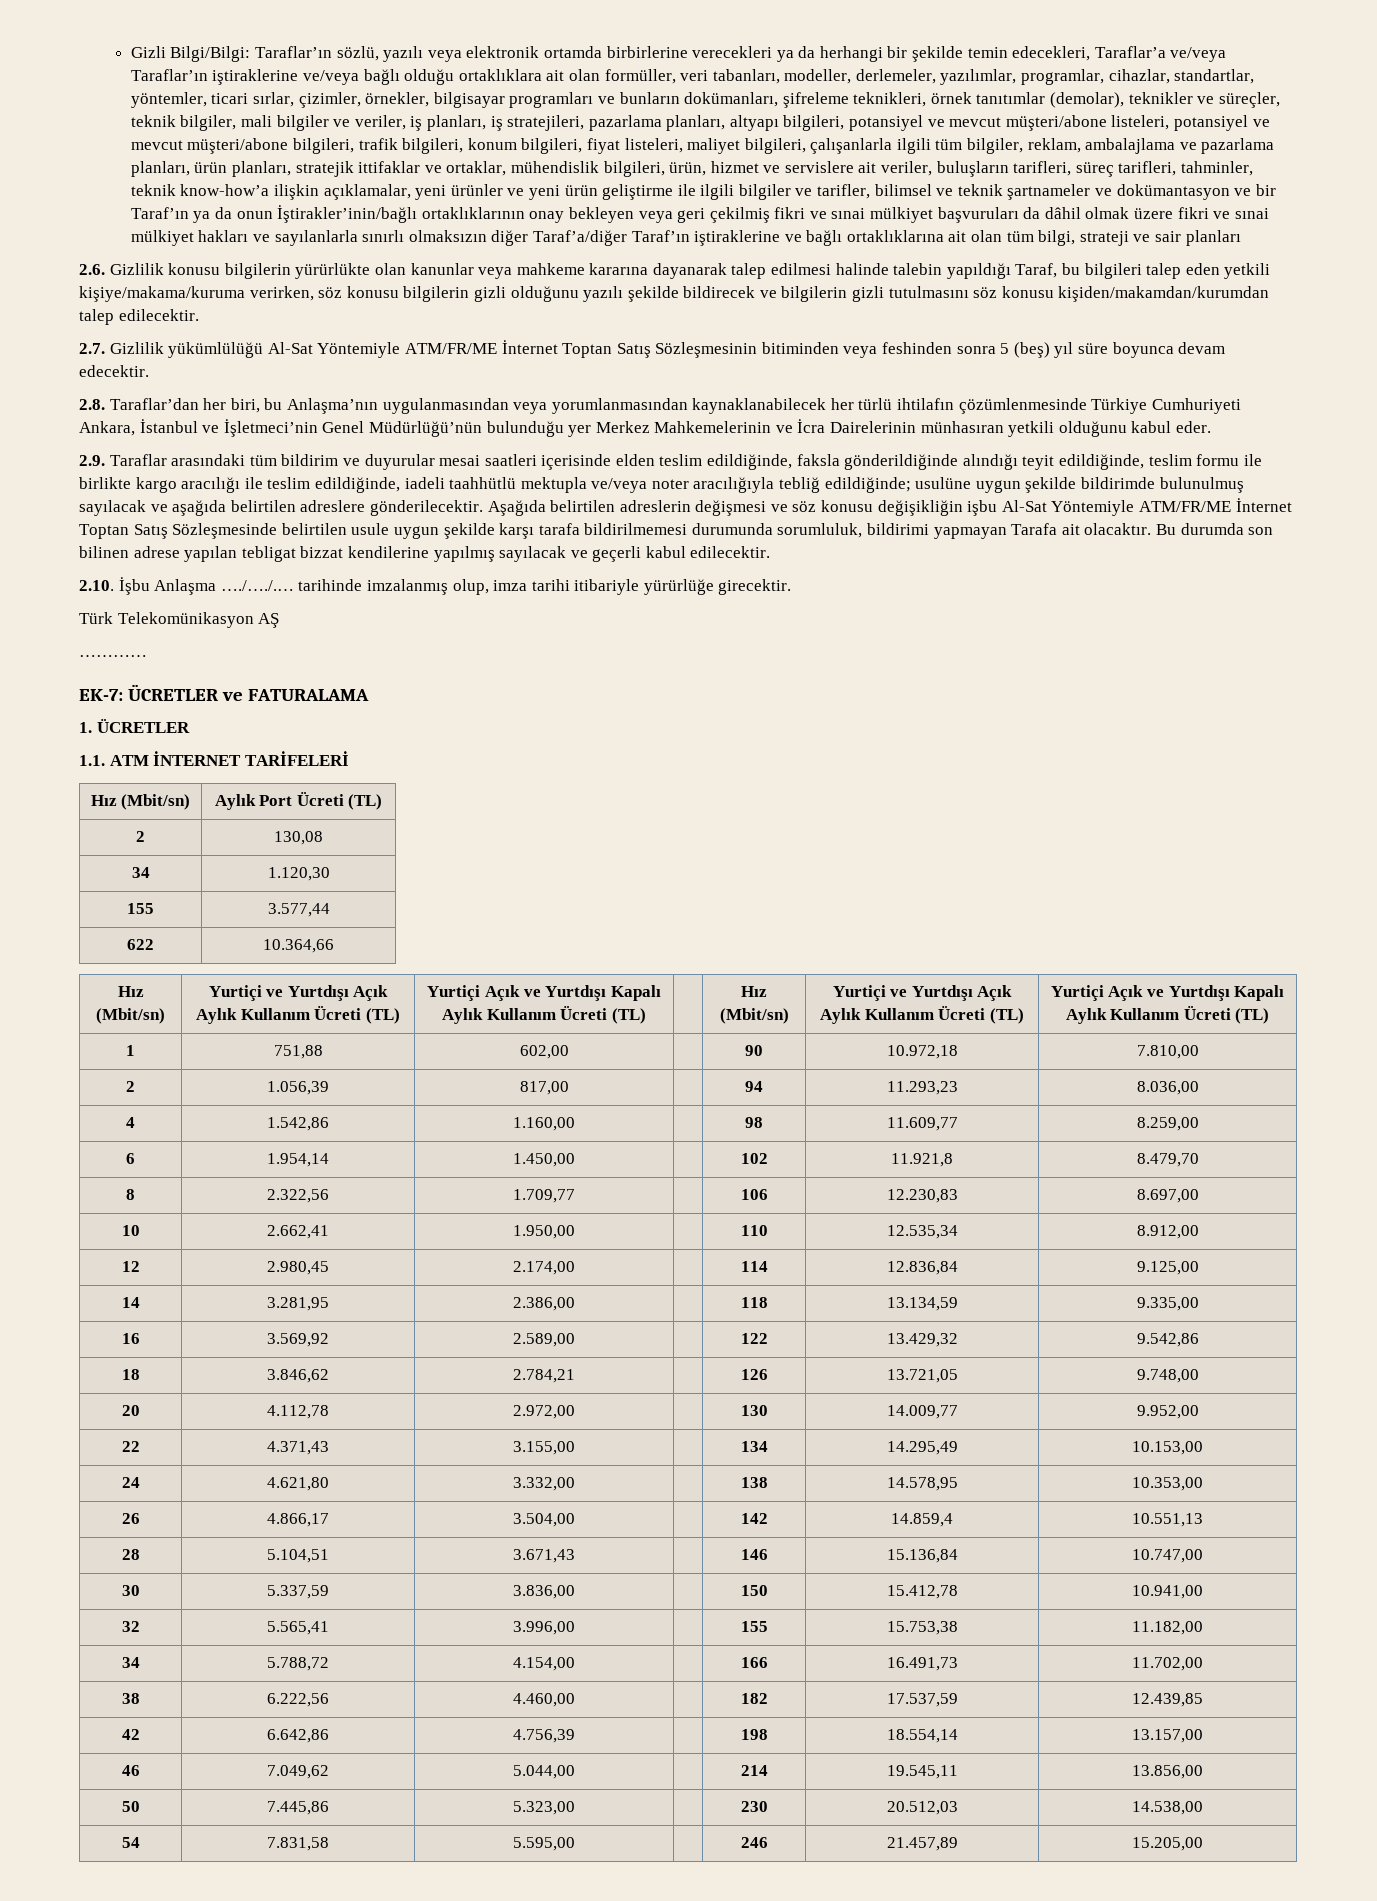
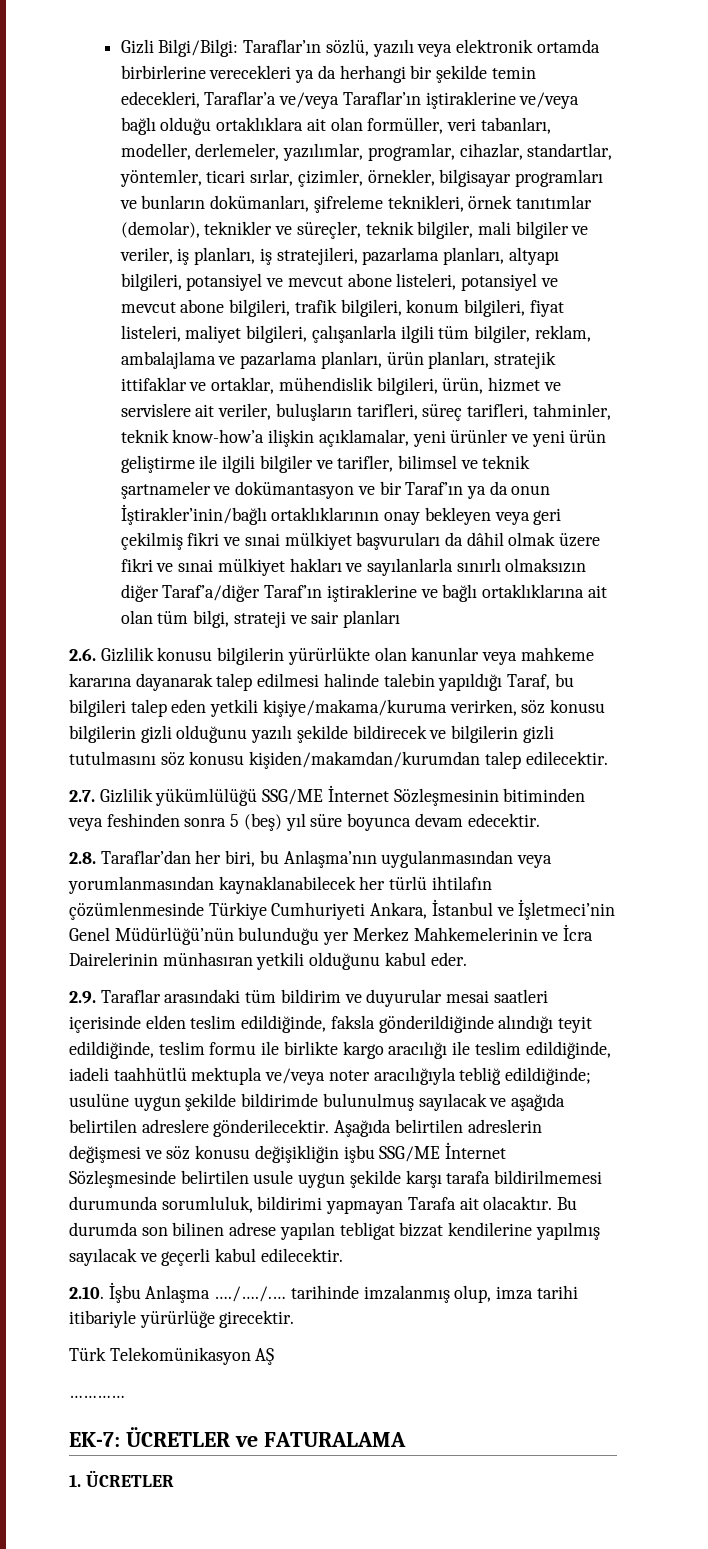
- Taraflar’ın sözlü, yazılı veya elektronik ortamda birbirlerine verecekleri ya da herhangi bir şekilde temin edecekleri, Taraflar’a ve/veya Taraflar’ın iştiraklerine ve/veya bağlı olduğu ortaklıklara ait olan formüller, veri tabanları, modeller, derlemeler, yazılımlar, programlar, cihazlar, standartlar, yöntemler, ticari sırlar, çizimler, örnekler, bilgisayar programları ve bunların dokümanları, şifreleme teknikleri, örnek tanıtımlar (demolar), teknikler ve süreçler, teknik bilgiler, mali bilgiler ve veriler, iş planları, iş stratejileri, pazarlama planları, altyapı bilgileri, potansiyel ve mevcut müşteri/abone listeleri, potansiyel ve mevcut müşteri/abone bilgileri, trafik bilgileri, konum bilgileri, fiyat listeleri, maliyet bilgileri, çalışanlarla ilgili tüm bilgiler, reklam, ambalajlama ve pazarlama planları, ürün planları, stratejik ittifaklar ve ortaklar, mühendislik bilgileri, ürün, hizmet ve servislere ait veriler, buluşların tarifleri, süreç tarifleri, tahminler, teknik know-how’a ilişkin açıklamalar, yeni ürünler ve yeni ürün geliştirme ile ilgili bilgiler ve tarifler, bilimsel ve teknik şartnameler ve dokümantasyon ve bir Taraf’ın ya da onun İştirakler’inin/bağlı ortaklıklarının onay bekleyen veya geri çekilmiş fikri ve sınai mülkiyet başvuruları da dâhil olmak üzere fikri ve sınai mülkiyet hakları ve sayılanlarla sınırlı olmaksızın diğer Taraf’a/diğer Taraf’ın iştiraklerine ve bağlı ortaklıklarına ait olan tüm bilgi, strateji ve sair planları
+ Taraflar’ın sözlü, yazılı veya elektronik ortamda birbirlerine verecekleri ya da herhangi bir şekilde temin edecekleri, Taraflar’a ve/veya Taraflar’ın iştiraklerine ve/veya bağlı olduğu ortaklıklara ait olan formüller, veri tabanları, modeller, derlemeler, yazılımlar, programlar, cihazlar, standartlar, yöntemler, ticari sırlar, çizimler, örnekler, bilgisayar programları ve bunların dokümanları, şifreleme teknikleri, örnek tanıtımlar (demolar), teknikler ve süreçler, teknik bilgiler, mali bilgiler ve veriler, iş planları, iş stratejileri, pazarlama planları, altyapı bilgileri, potansiyel ve mevcut abone listeleri, potansiyel ve mevcut abone bilgileri, trafik bilgileri, konum bilgileri, fiyat listeleri, maliyet bilgileri, çalışanlarla ilgili tüm bilgiler, reklam, ambalajlama ve pazarlama planları, ürün planları, stratejik ittifaklar ve ortaklar, mühendislik bilgileri, ürün, hizmet ve servislere ait veriler, buluşların tarifleri, süreç tarifleri, tahminler, teknik know-how’a ilişkin açıklamalar, yeni ürünler ve yeni ürün geliştirme ile ilgili bilgiler ve tarifler, bilimsel ve teknik şartnameler ve dokümantasyon ve bir Taraf’ın ya da onun İştirakler’inin/bağlı ortaklıklarının onay bekleyen veya geri çekilmiş fikri ve sınai mülkiyet başvuruları da dâhil olmak üzere fikri ve sınai mülkiyet hakları ve sayılanlarla sınırlı olmaksızın diğer Taraf’a/diğer Taraf’ın iştiraklerine ve bağlı ortaklıklarına ait olan tüm bilgi, strateji ve sair planları
- 2.7. Gizlilik yükümlülüğü Al-Sat Yöntemiyle ATM/FR/ME İnternet Toptan Satış Sözleşmesinin bitiminden veya feshinden sonra 5 (beş) yıl süre boyunca devam edecektir.
+ 2.7. Gizlilik yükümlülüğü SSG/ME İnternet Sözleşmesinin bitiminden veya feshinden sonra 5 (beş) yıl süre boyunca devam edecektir.
- Aşağıda belirtilen adreslerin değişmesi ve söz konusu değişikliğin işbu Al-Sat Yöntemiyle ATM/FR/ME İnternet Toptan Satış Sözleşmesinde belirtilen usule uygun şekilde karşı tarafa bildirilmemesi durumunda sorumluluk, bildirimi yapmayan Tarafa ait olacaktır.
+ Aşağıda belirtilen adreslerin değişmesi ve söz konusu değişikliğin işbu SSG/ME İnternet Sözleşmesinde belirtilen usule uygun şekilde karşı tarafa bildirilmemesi durumunda sorumluluk, bildirimi yapmayan Tarafa ait olacaktır.
- 1.1. ATM İNTERNET TARİFELERİ
- Hız (Mbit/sn) | Aylık Port Ücreti (TL)
- 2 | 130,08
- 34 | 1.120,30
- 155 | 3.577,44
- 622 | 10.364,66
- Hız (Mbit/sn) | Yurtiçi ve Yurtdışı Açık Aylık Kullanım Ücreti (TL) | Yurtiçi Açık ve Yurtdışı Kapalı Aylık Kullanım Ücreti (TL) | | Hız (Mbit/sn) | Yurtiçi ve Yurtdışı Açık Aylık Kullanım Ücreti (TL) | Yurtiçi Açık ve Yurtdışı Kapalı Aylık Kullanım Ücreti (TL)
- 1 | 751,88 | 602,00 | | 90 | 10.972,18 | 7.810,00
- 2 | 1.056,39 | 817,00 | | 94 | 11.293,23 | 8.036,00
- 4 | 1.542,86 | 1.160,00 | | 98 | 11.609,77 | 8.259,00
- 6 | 1.954,14 | 1.450,00 | | 102 | 11.921,8 | 8.479,70
- 8 | 2.322,56 | 1.709,77 | | 106 | 12.230,83 | 8.697,00
- 10 | 2.662,41 | 1.950,00 | | 110 | 12.535,34 | 8.912,00
- 12 | 2.980,45 | 2.174,00 | | 114 | 12.836,84 | 9.125,00
- 14 | 3.281,95 | 2.386,00 | | 118 | 13.134,59 | 9.335,00
- 16 | 3.569,92 | 2.589,00 | | 122 | 13.429,32 | 9.542,86
- 18 | 3.846,62 | 2.784,21 | | 126 | 13.721,05 | 9.748,00
- 20 | 4.112,78 | 2.972,00 | | 130 | 14.009,77 | 9.952,00
- 22 | 4.371,43 | 3.155,00 | | 134 | 14.295,49 | 10.153,00
- 24 | 4.621,80 | 3.332,00 | | 138 | 14.578,95 | 10.353,00
- 26 | 4.866,17 | 3.504,00 | | 142 | 14.859,4 | 10.551,13
- 28 | 5.104,51 | 3.671,43 | | 146 | 15.136,84 | 10.747,00
- 30 | 5.337,59 | 3.836,00 | | 150 | 15.412,78 | 10.941,00
- 32 | 5.565,41 | 3.996,00 | | 155 | 15.753,38 | 11.182,00
- 34 | 5.788,72 | 4.154,00 | | 166 | 16.491,73 | 11.702,00
- 38 | 6.222,56 | 4.460,00 | | 182 | 17.537,59 | 12.439,85
- 42 | 6.642,86 | 4.756,39 | | 198 | 18.554,14 | 13.157,00
- 46 | 7.049,62 | 5.044,00 | | 214 | 19.545,11 | 13.856,00
- 50 | 7.445,86 | 5.323,00 | | 230 | 20.512,03 | 14.538,00
- 54 | 7.831,58 | 5.595,00 | | 246 | 21.457,89 | 15.205,00

